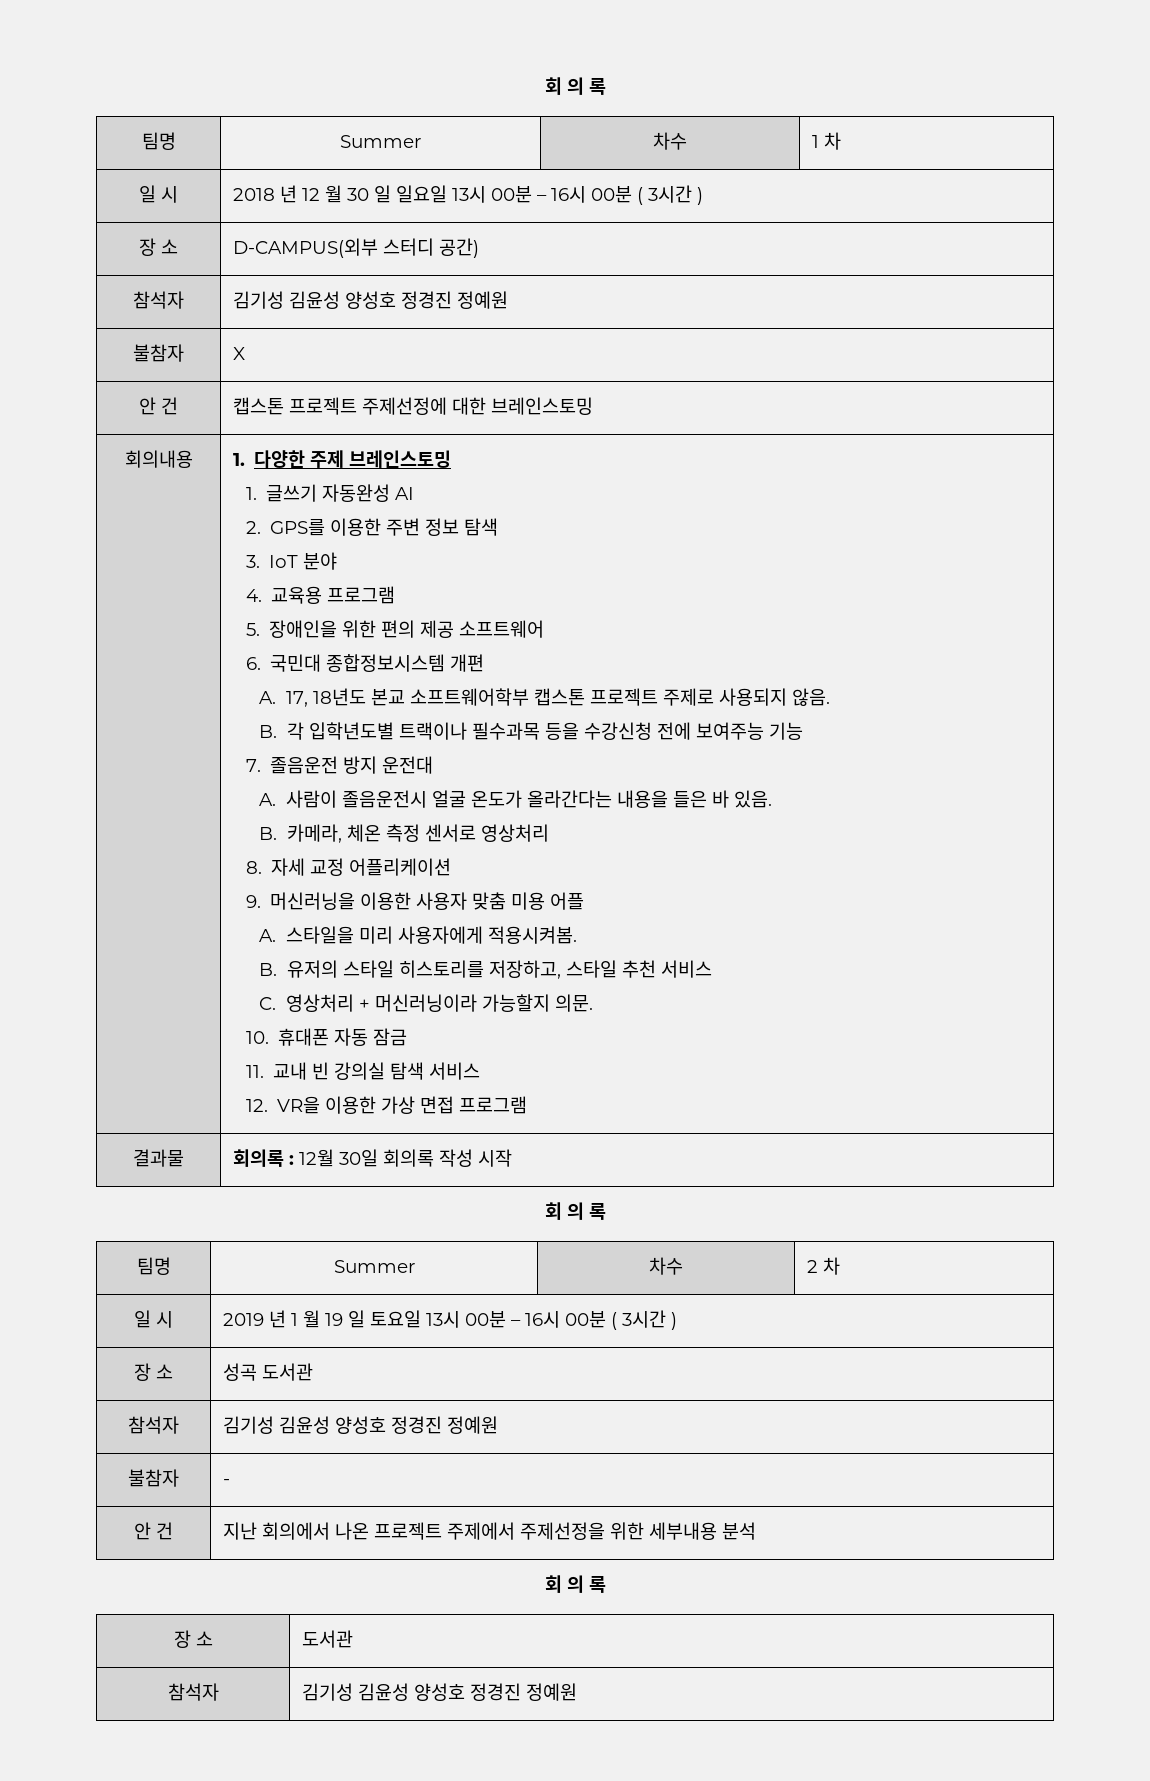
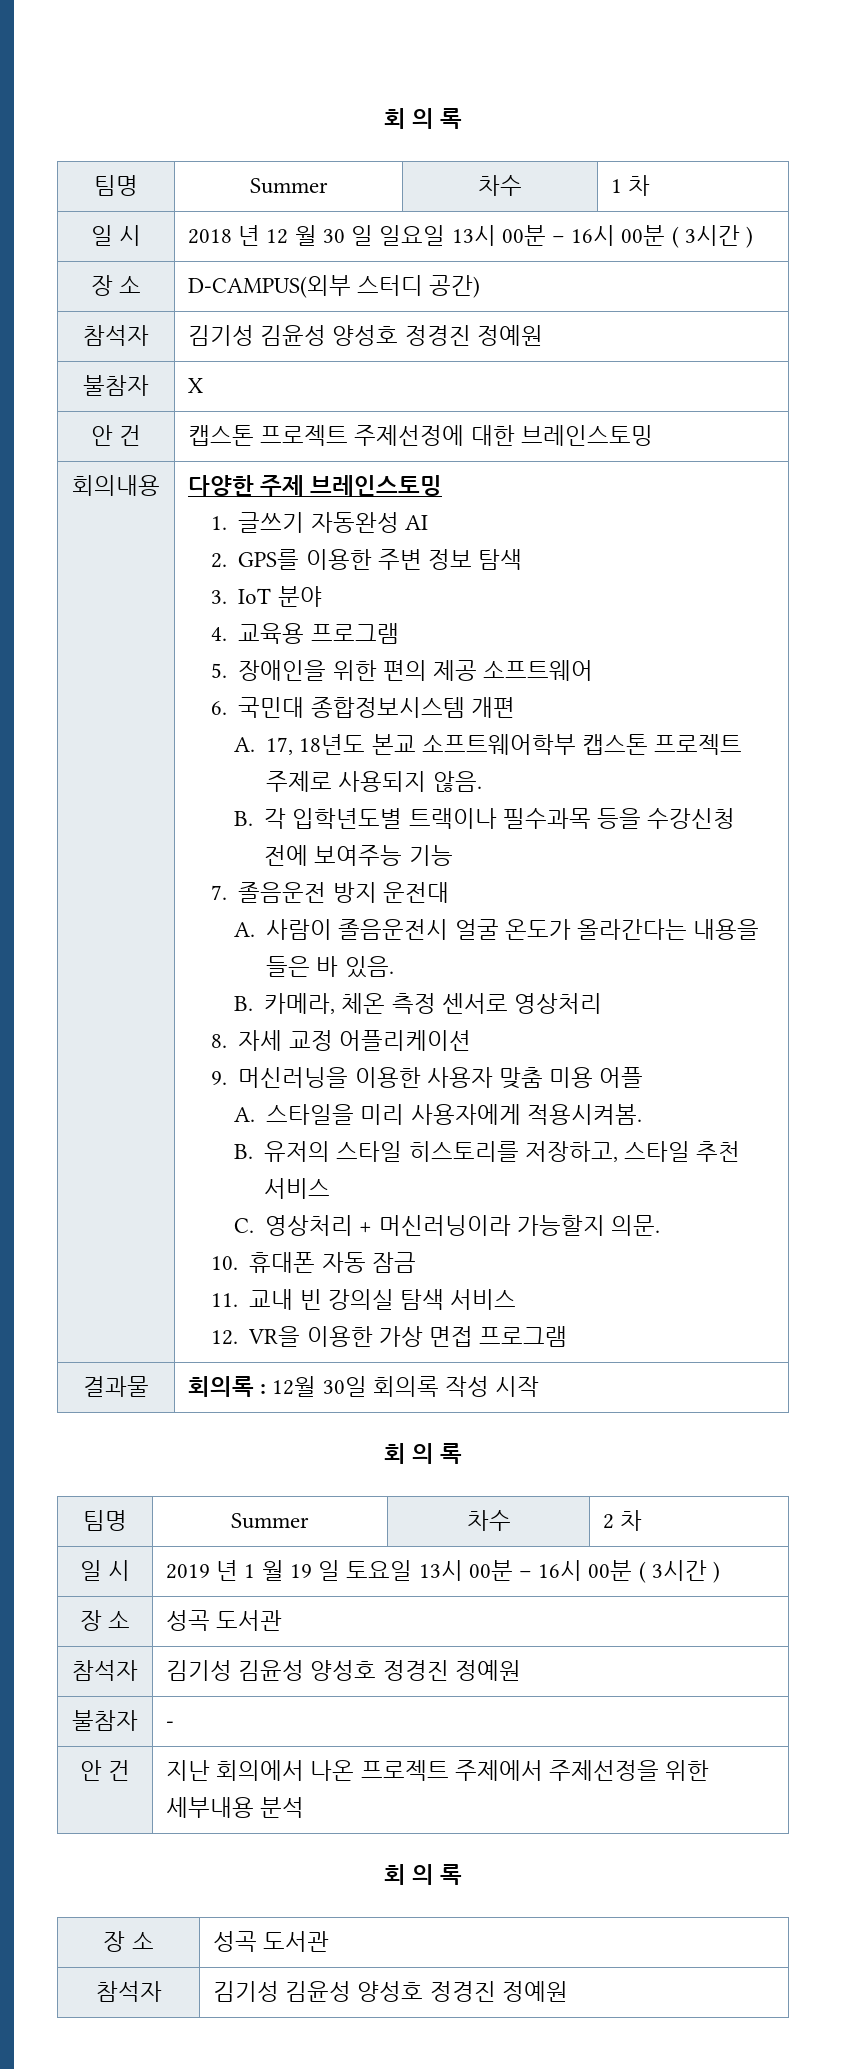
- 1. 다양한 주제 브레인스토밍
+ 다양한 주제 브레인스토밍
  안 건 | 지난 회의에서 나온 프로젝트 주제에서 주제선정을 위한 세부내용 분석
  회 의 록
- 장 소 | 도서관
+ 장 소 | 성곡 도서관

